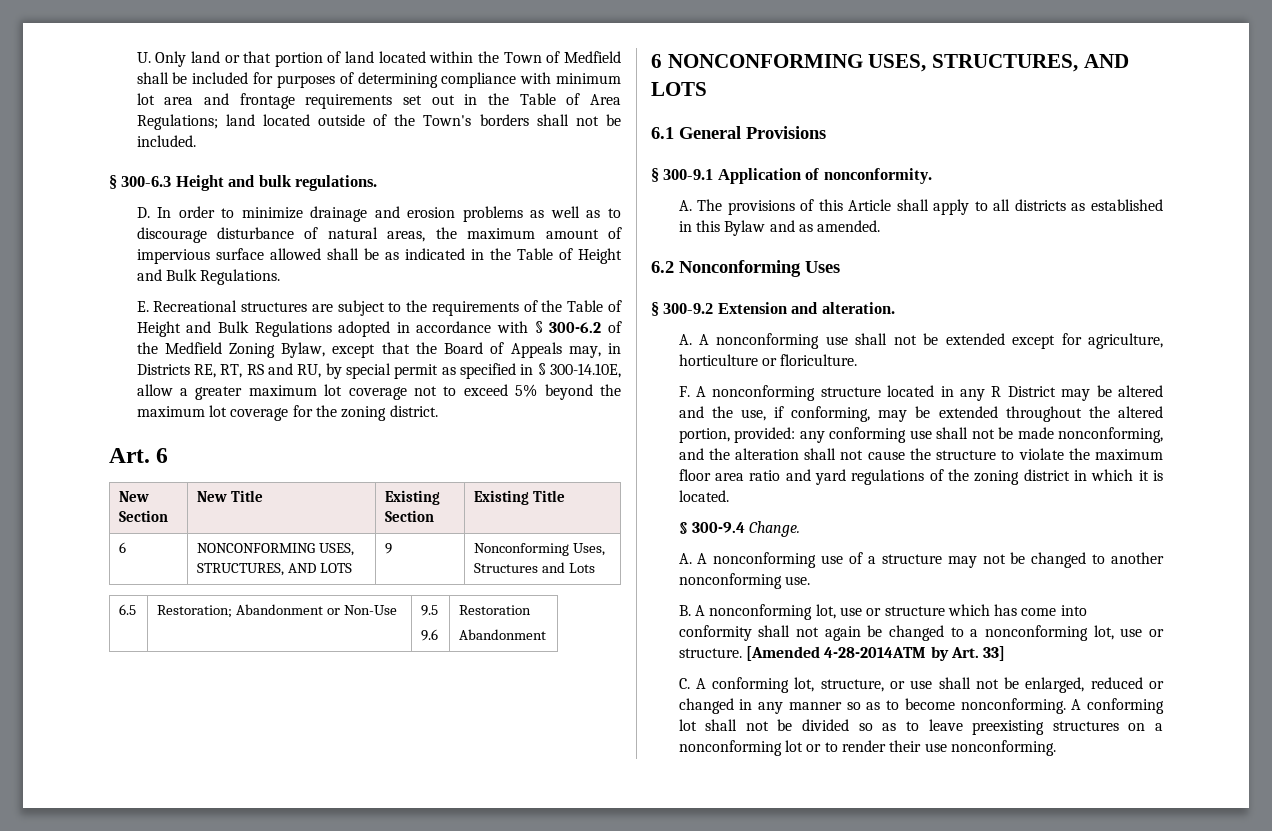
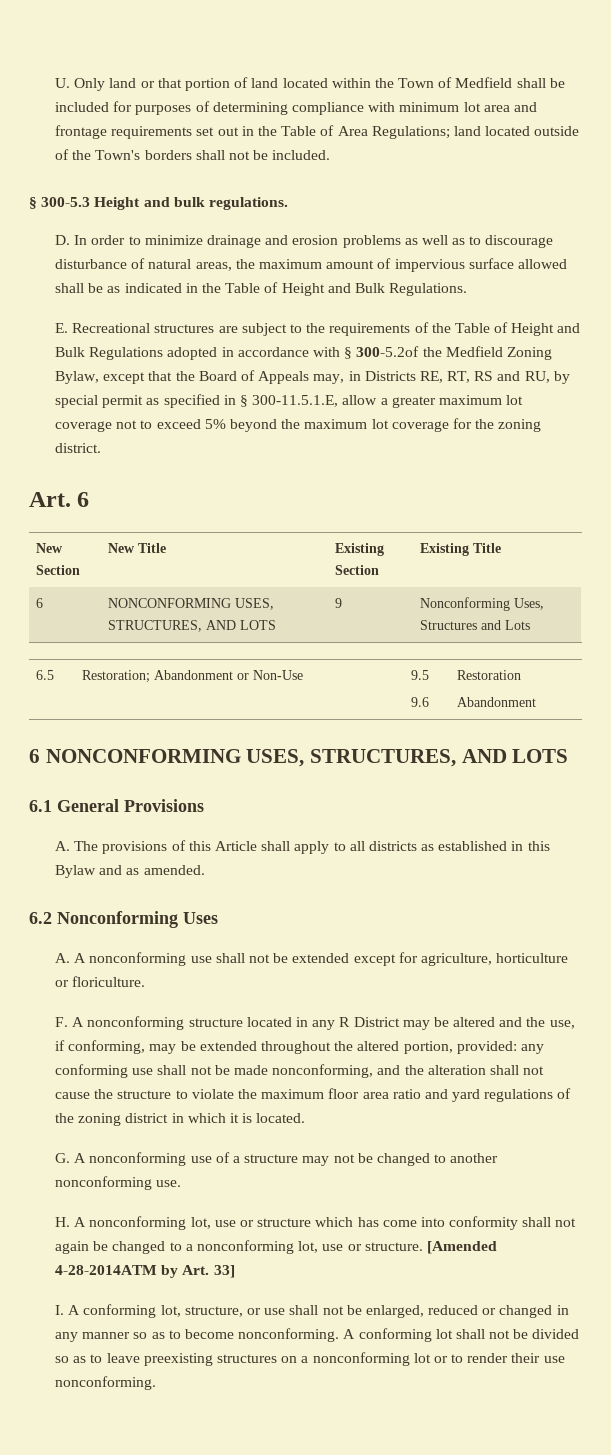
- § 300-6.3 Height and bulk regulations.
+ § 300-5.3 Height and bulk regulations.
- E. Recreational structures are subject to the requirements of the Table of Height and Bulk Regulations adopted in accordance with § 300-6.2 of the Medfield Zoning Bylaw, except that the Board of Appeals may, in Districts RE, RT, RS and RU, by special permit as specified in § 300-14.10E, allow a greater maximum lot coverage not to exceed 5% beyond the maximum lot coverage for the zoning district.
+ E. Recreational structures are subject to the requirements of the Table of Height and Bulk Regulations adopted in accordance with § 300-5.2of the Medfield Zoning Bylaw, except that the Board of Appeals may, in Districts RE, RT, RS and RU, by special permit as specified in § 300-11.5.1.E, allow a greater maximum lot coverage not to exceed 5% beyond the maximum lot coverage for the zoning district.
- § 300-9.1 Application of nonconformity.
- § 300-9.2 Extension and alteration.
- § 300-9.4 Change.
- A. A nonconforming use of a structure may not be changed to another nonconforming use.
+ G. A nonconforming use of a structure may not be changed to another nonconforming use.
- B. A nonconforming lot, use or structure which has come into conformity shall not again be changed to a nonconforming lot, use or structure.
+ H. A nonconforming lot, use or structure which has come into conformity shall not again be changed to a nonconforming lot, use or structure.
- C. A conforming lot, structure, or use shall not be enlarged, reduced or changed in any manner so as to become nonconforming.
+ I. A conforming lot, structure, or use shall not be enlarged, reduced or changed in any manner so as to become nonconforming.

